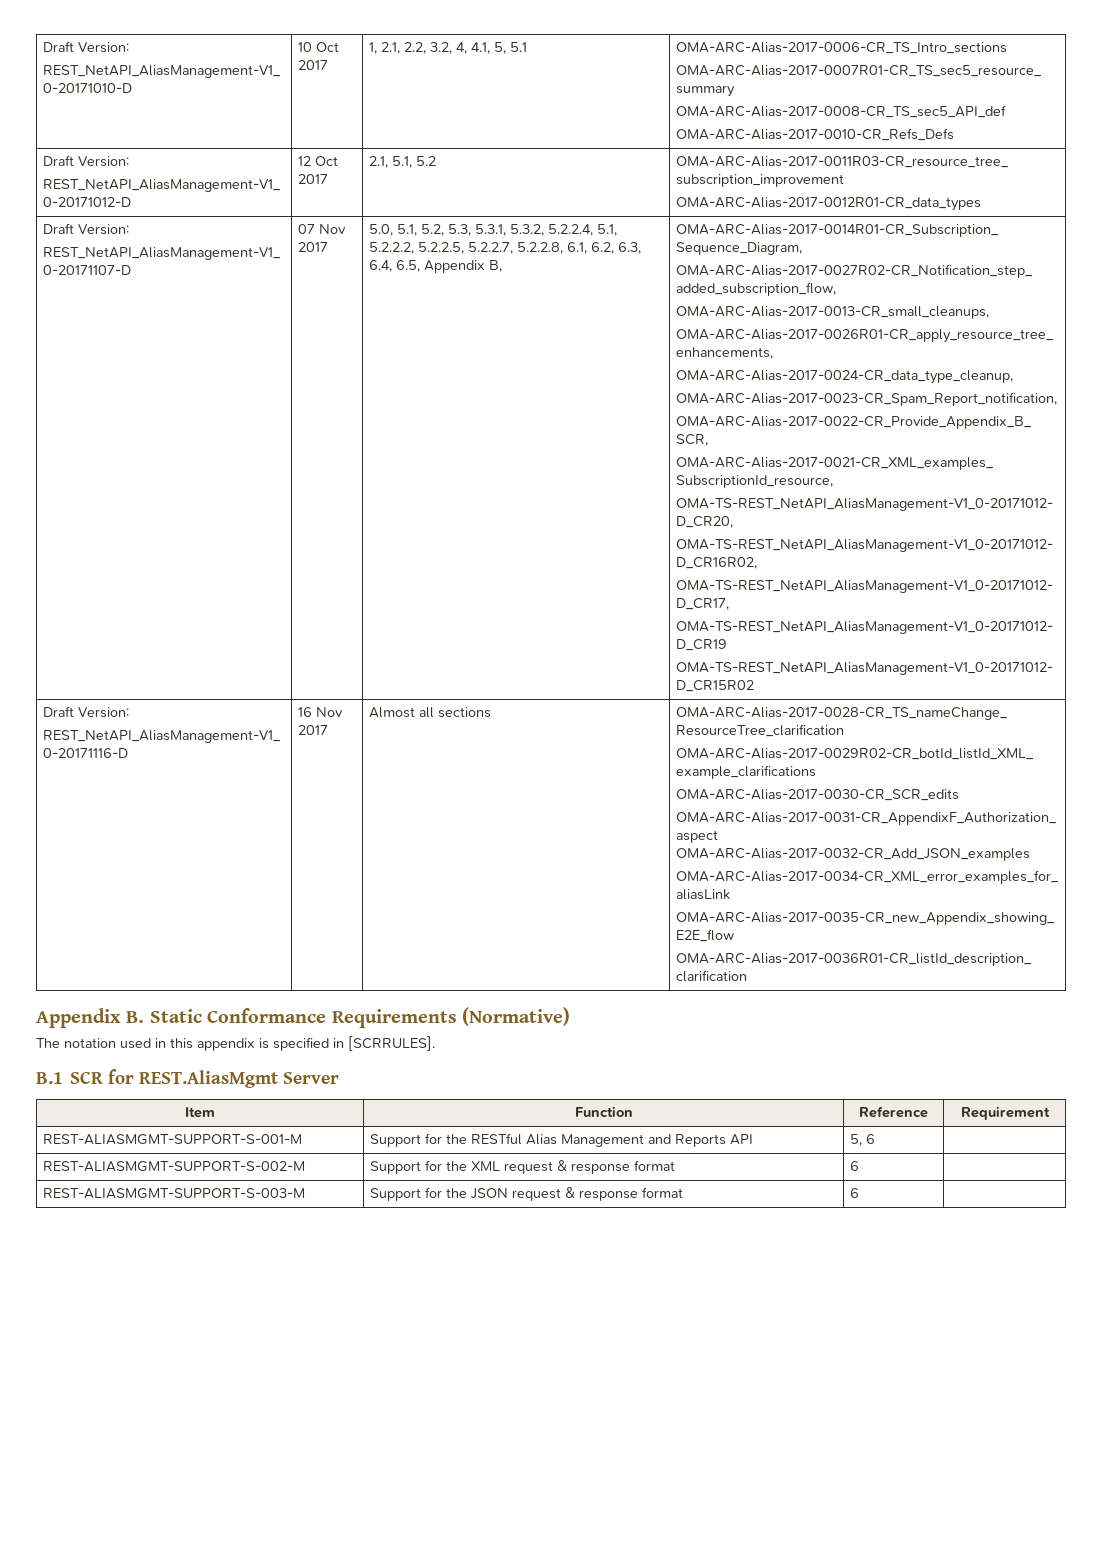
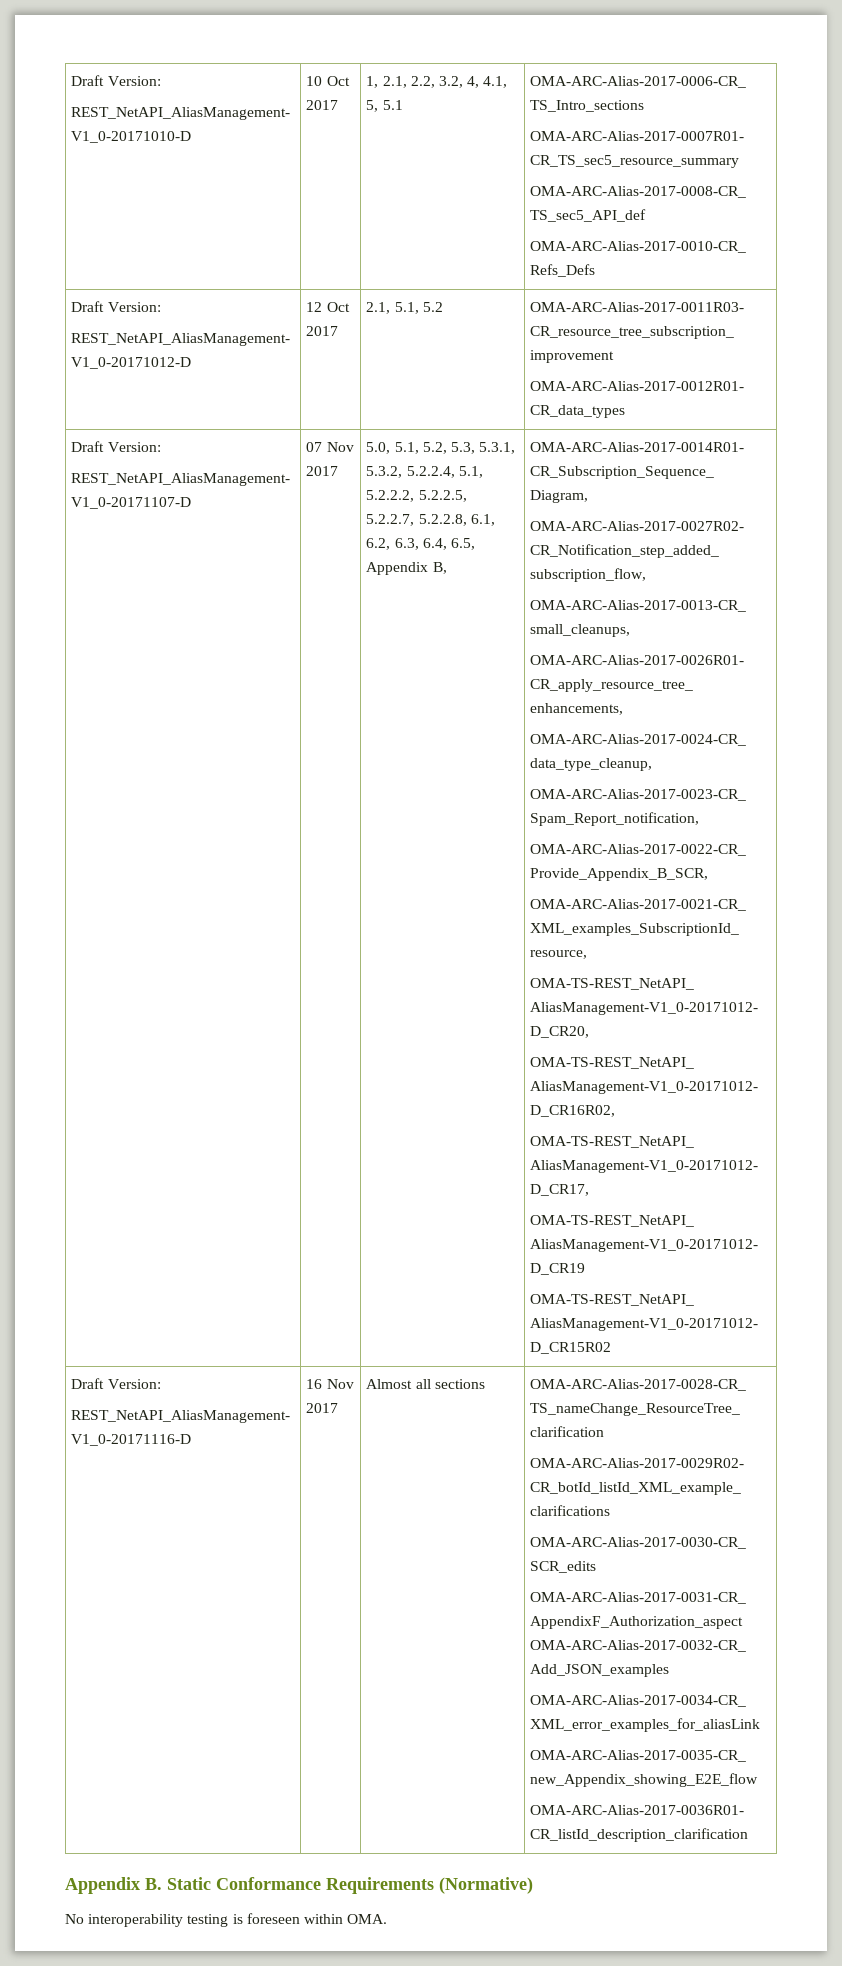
- The notation used in this appendix is specified in [SCRRULES].
- B.1 SCR for REST.AliasMgmt Server
- Item | Function | Reference | Requirement
- REST-ALIASMGMT-SUPPORT-S-001-M | Support for the RESTful Alias Management and Reports API | 5, 6 |
- REST-ALIASMGMT-SUPPORT-S-002-M | Support for the XML request & response format | 6 |
- REST-ALIASMGMT-SUPPORT-S-003-M | Support for the JSON request & response format | 6 |
+ No interoperability testing is foreseen within OMA.

